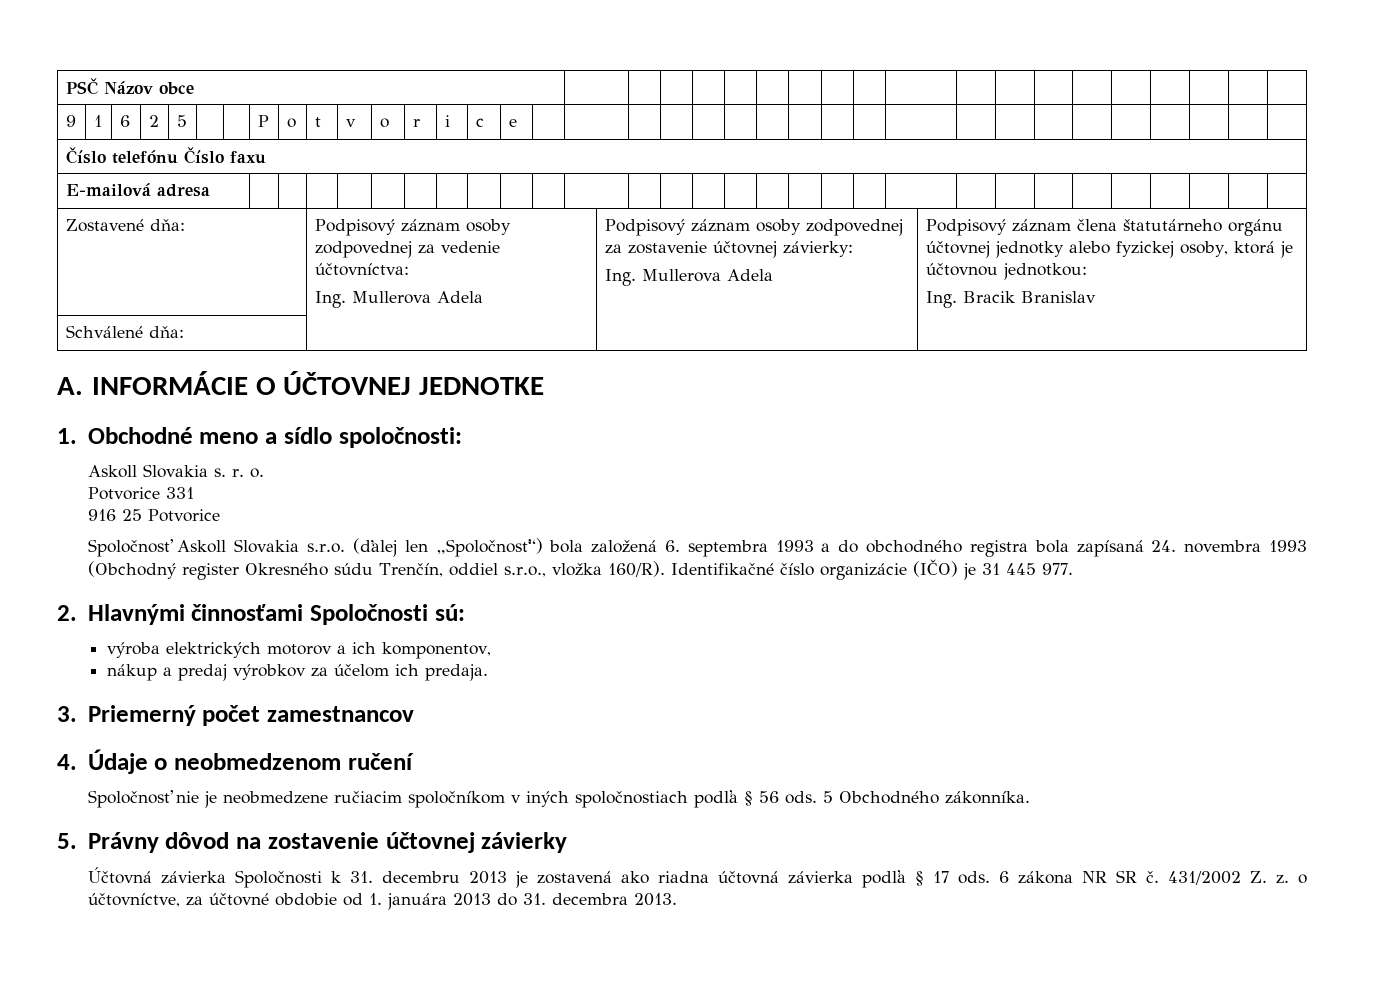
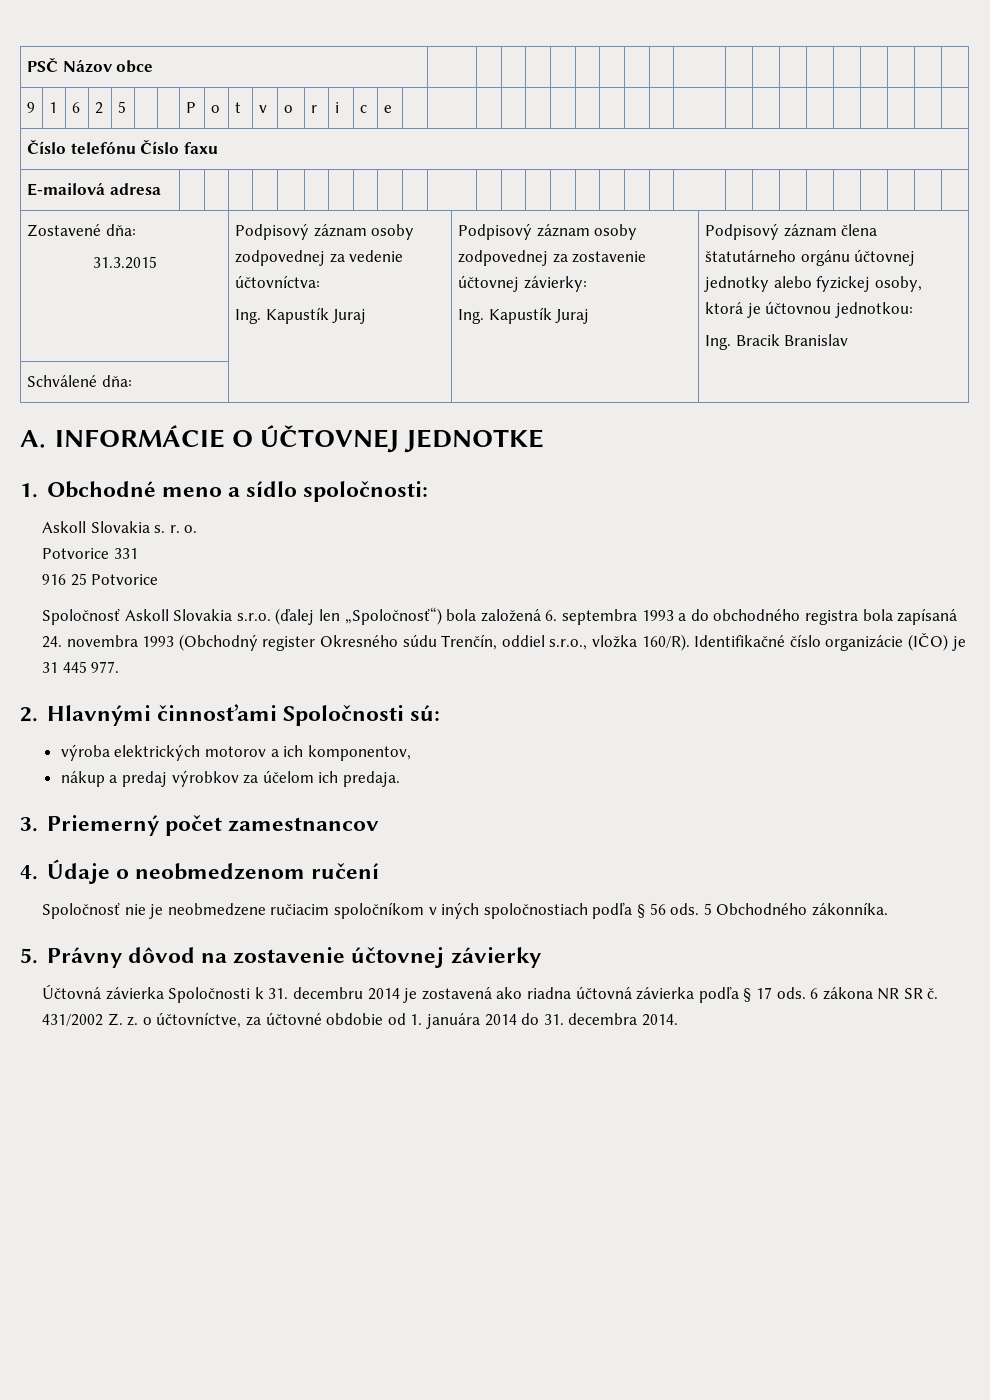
+ 31.3.2015
  Podpisový záznam osoby zodpovednej za vedenie účtovníctva:
- Ing. Mullerova Adela
+ Ing. Kapustík Juraj
  Podpisový záznam osoby zodpovednej za zostavenie účtovnej závierky:
- Ing. Mullerova Adela
+ Ing. Kapustík Juraj
- Účtovná závierka Spoločnosti k 31. decembru 2013 je zostavená ako riadna účtovná závierka podľa § 17 ods.
+ Účtovná závierka Spoločnosti k 31. decembru 2014 je zostavená ako riadna účtovná závierka podľa § 17 ods.
- 431/2002 Z. z. o účtovníctve, za účtovné obdobie od 1. januára 2013 do 31. decembra 2013.
+ 431/2002 Z. z. o účtovníctve, za účtovné obdobie od 1. januára 2014 do 31. decembra 2014.

